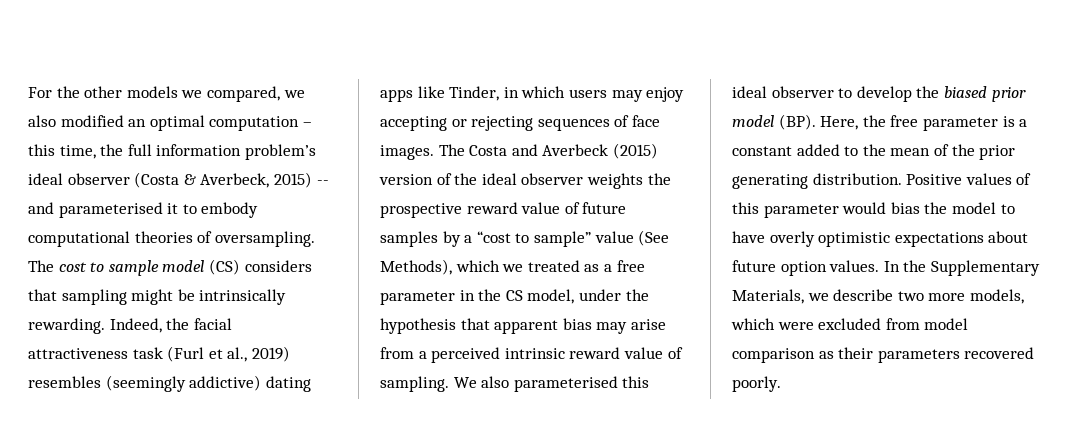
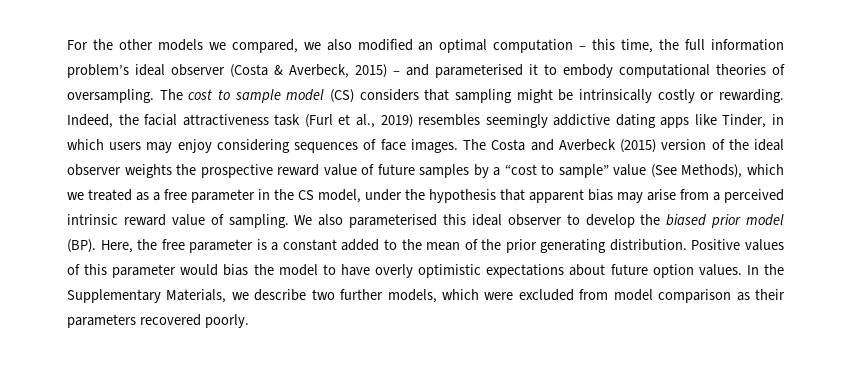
- For the other models we compared, we also modified an optimal computation – this time, the full information problem’s ideal observer (Costa & Averbeck, 2015) -- and parameterised it to embody computational theories of oversampling.
+ For the other models we compared, we also modified an optimal computation – this time, the full information problem’s ideal observer (Costa & Averbeck, 2015) – and parameterised it to embody computational theories of oversampling.
- The cost to sample model (CS) considers that sampling might be intrinsically rewarding.
+ The cost to sample model (CS) considers that sampling might be intrinsically costly or rewarding.
- Indeed, the facial attractiveness task (Furl et al., 2019) resembles (seemingly addictive) dating apps like Tinder, in which users may enjoy accepting or rejecting sequences of face images.
+ Indeed, the facial attractiveness task (Furl et al., 2019) resembles seemingly addictive dating apps like Tinder, in which users may enjoy considering sequences of face images.
- In the Supplementary Materials, we describe two more models, which were excluded from model comparison as their parameters recovered poorly.
+ In the Supplementary Materials, we describe two further models, which were excluded from model comparison as their parameters recovered poorly.

